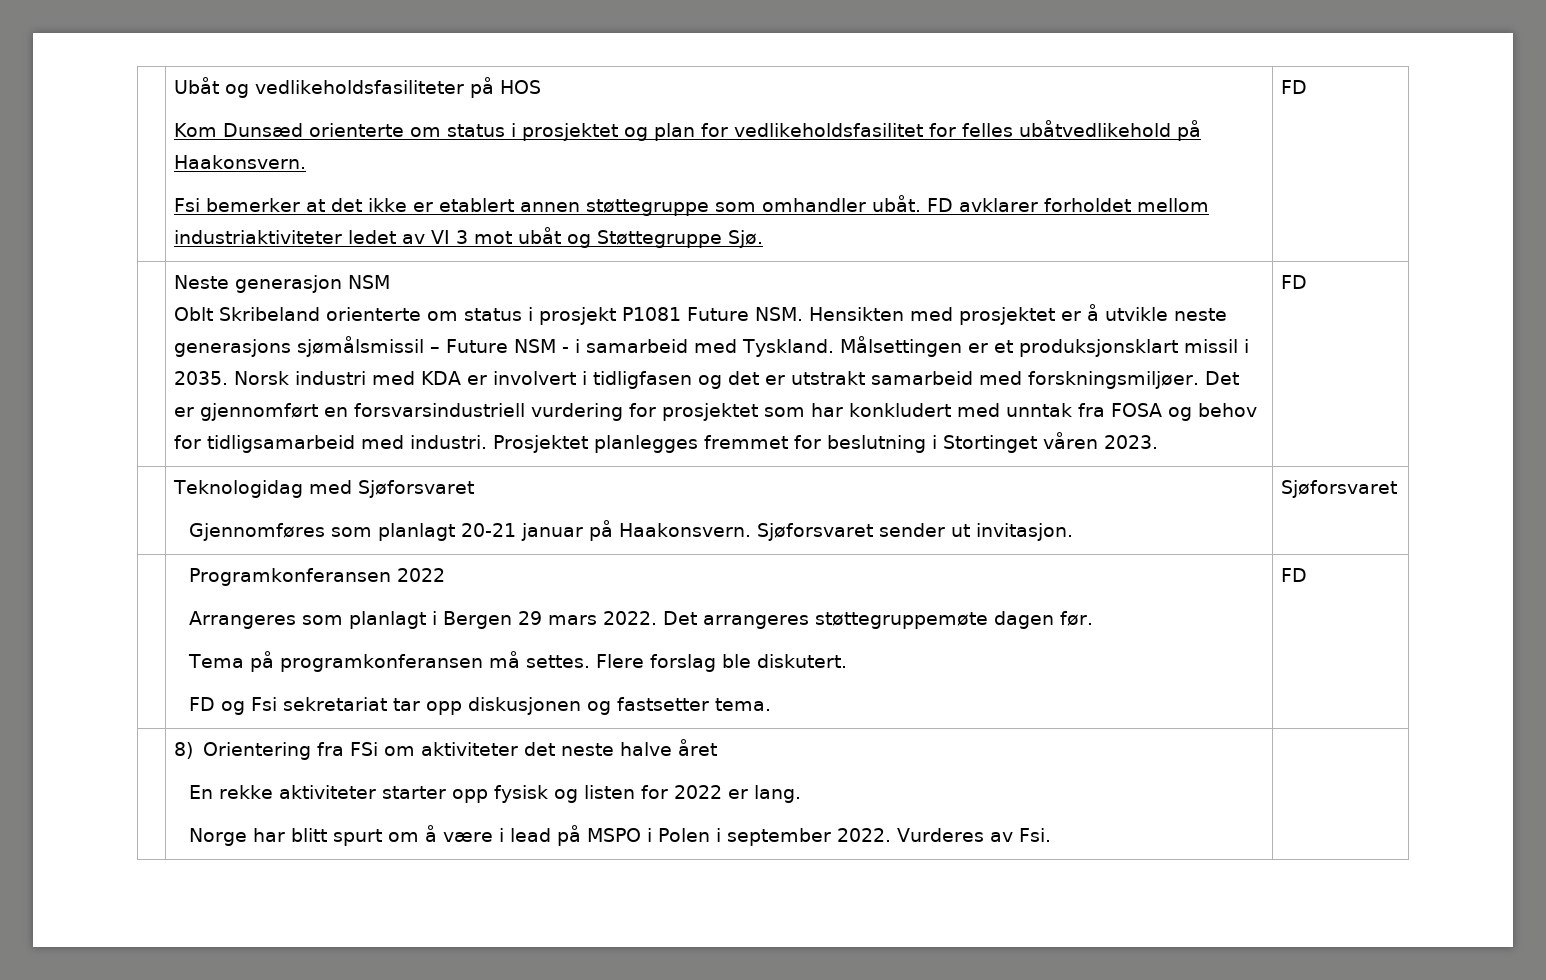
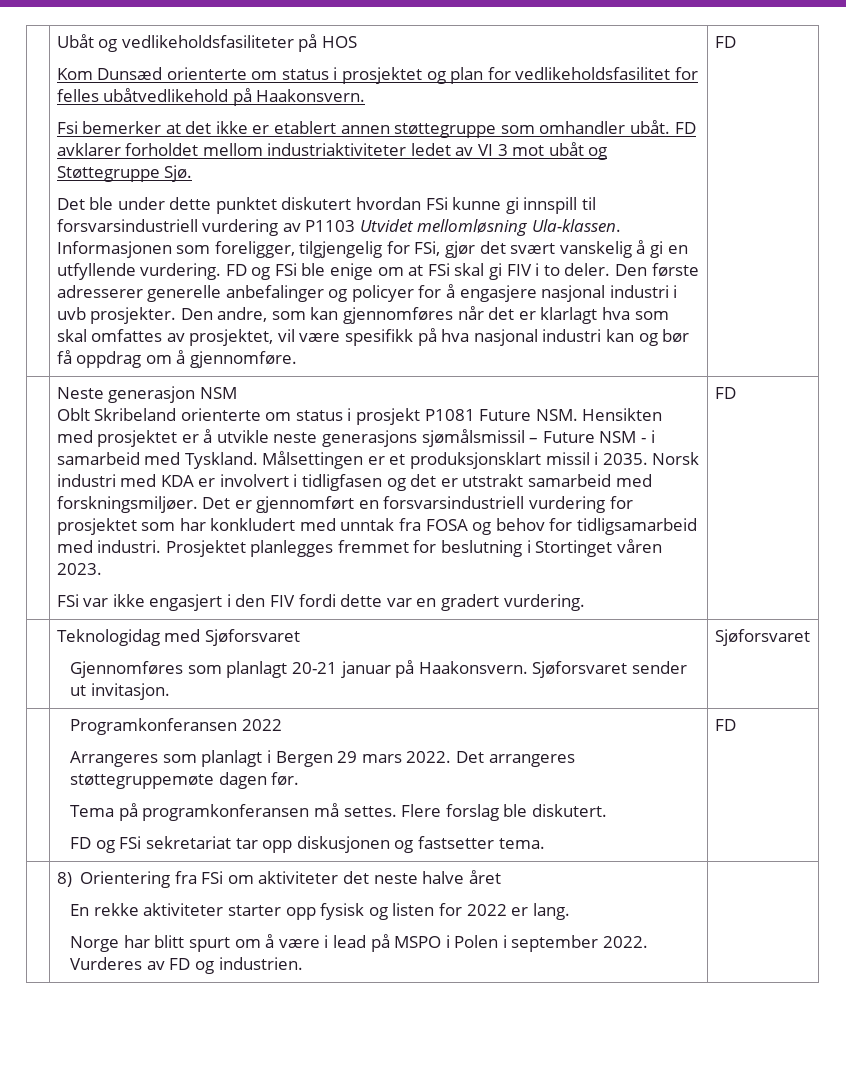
+ Det ble under dette punktet diskutert hvordan FSi kunne gi innspill til forsvarsindustriell vurdering av P1103 Utvidet mellomløsning Ula-klassen. Informasjonen som foreligger, tilgjengelig for FSi, gjør det svært vanskelig å gi en utfyllende vurdering. FD og FSi ble enige om at FSi skal gi FIV i to deler. Den første adresserer generelle anbefalinger og policyer for å engasjere nasjonal industri i uvb prosjekter. Den andre, som kan gjennomføres når det er klarlagt hva som skal omfattes av prosjektet, vil være spesifikk på hva nasjonal industri kan og bør få oppdrag om å gjennomføre.
+ FSi var ikke engasjert i den FIV fordi dette var en gradert vurdering.
  | Programkonferansen 2022
  Arrangeres som planlagt i Bergen 29 mars 2022. Det arrangeres støttegruppemøte dagen før.
  Tema på programkonferansen må settes. Flere forslag ble diskutert.
- FD og Fsi sekretariat tar opp diskusjonen og fastsetter tema. | FD
+ FD og FSi sekretariat tar opp diskusjonen og fastsetter tema. | FD
- Vurderes av Fsi.
+ Vurderes av FD og industrien.

